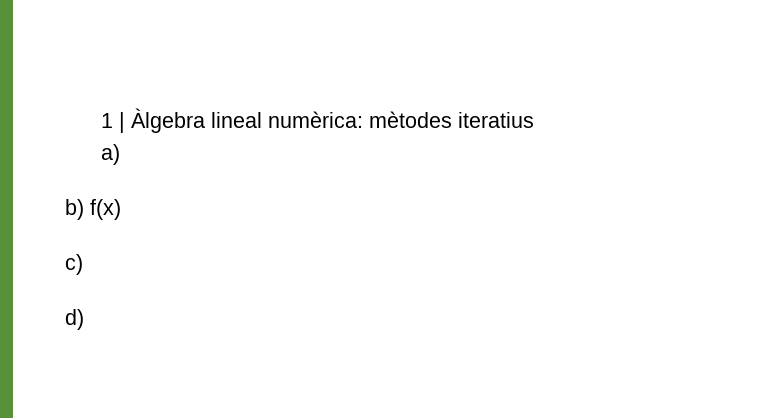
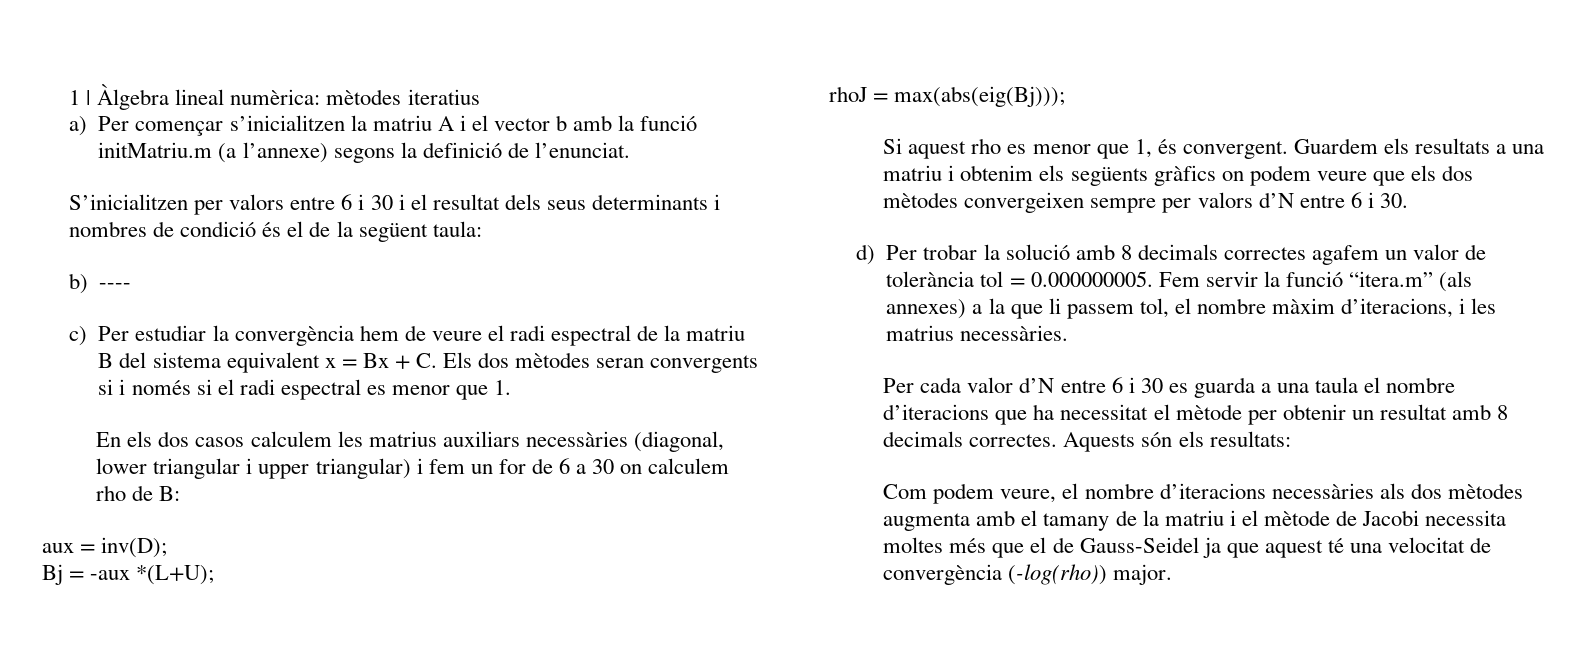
- a)
- b) f(x)
- c)
- d)
+ a) Per començar s’inicialitzen la matriu A i el vector b amb la funció initMatriu.m (a l’annexe) segons la definició de l’enunciat.
+ S’inicialitzen per valors entre 6 i 30 i el resultat dels seus determinants i nombres de condició és el de la següent taula:
+ b) ----
+ c) Per estudiar la convergència hem de veure el radi espectral de la matriu B del sistema equivalent x = Bx + C. Els dos mètodes seran convergents si i només si el radi espectral es menor que 1.
+ En els dos casos calculem les matrius auxiliars necessàries (diagonal, lower triangular i upper triangular) i fem un for de 6 a 30 on calculem rho de B:
+ aux = inv(D);
+ Bj = -aux *(L+U);
+ rhoJ = max(abs(eig(Bj)));
+ Si aquest rho es menor que 1, és convergent. Guardem els resultats a una matriu i obtenim els següents gràfics on podem veure que els dos mètodes convergeixen sempre per valors d’N entre 6 i 30.
+ d) Per trobar la solució amb 8 decimals correctes agafem un valor de tolerància tol = 0.000000005. Fem servir la funció “itera.m” (als annexes) a la que li passem tol, el nombre màxim d’iteracions, i les matrius necessàries.
+ Per cada valor d’N entre 6 i 30 es guarda a una taula el nombre d’iteracions que ha necessitat el mètode per obtenir un resultat amb 8 decimals correctes. Aquests són els resultats:
+ Com podem veure, el nombre d’iteracions necessàries als dos mètodes augmenta amb el tamany de la matriu i el mètode de Jacobi necessita moltes més que el de Gauss-Seidel ja que aquest té una velocitat de convergència (-log(rho)) major.

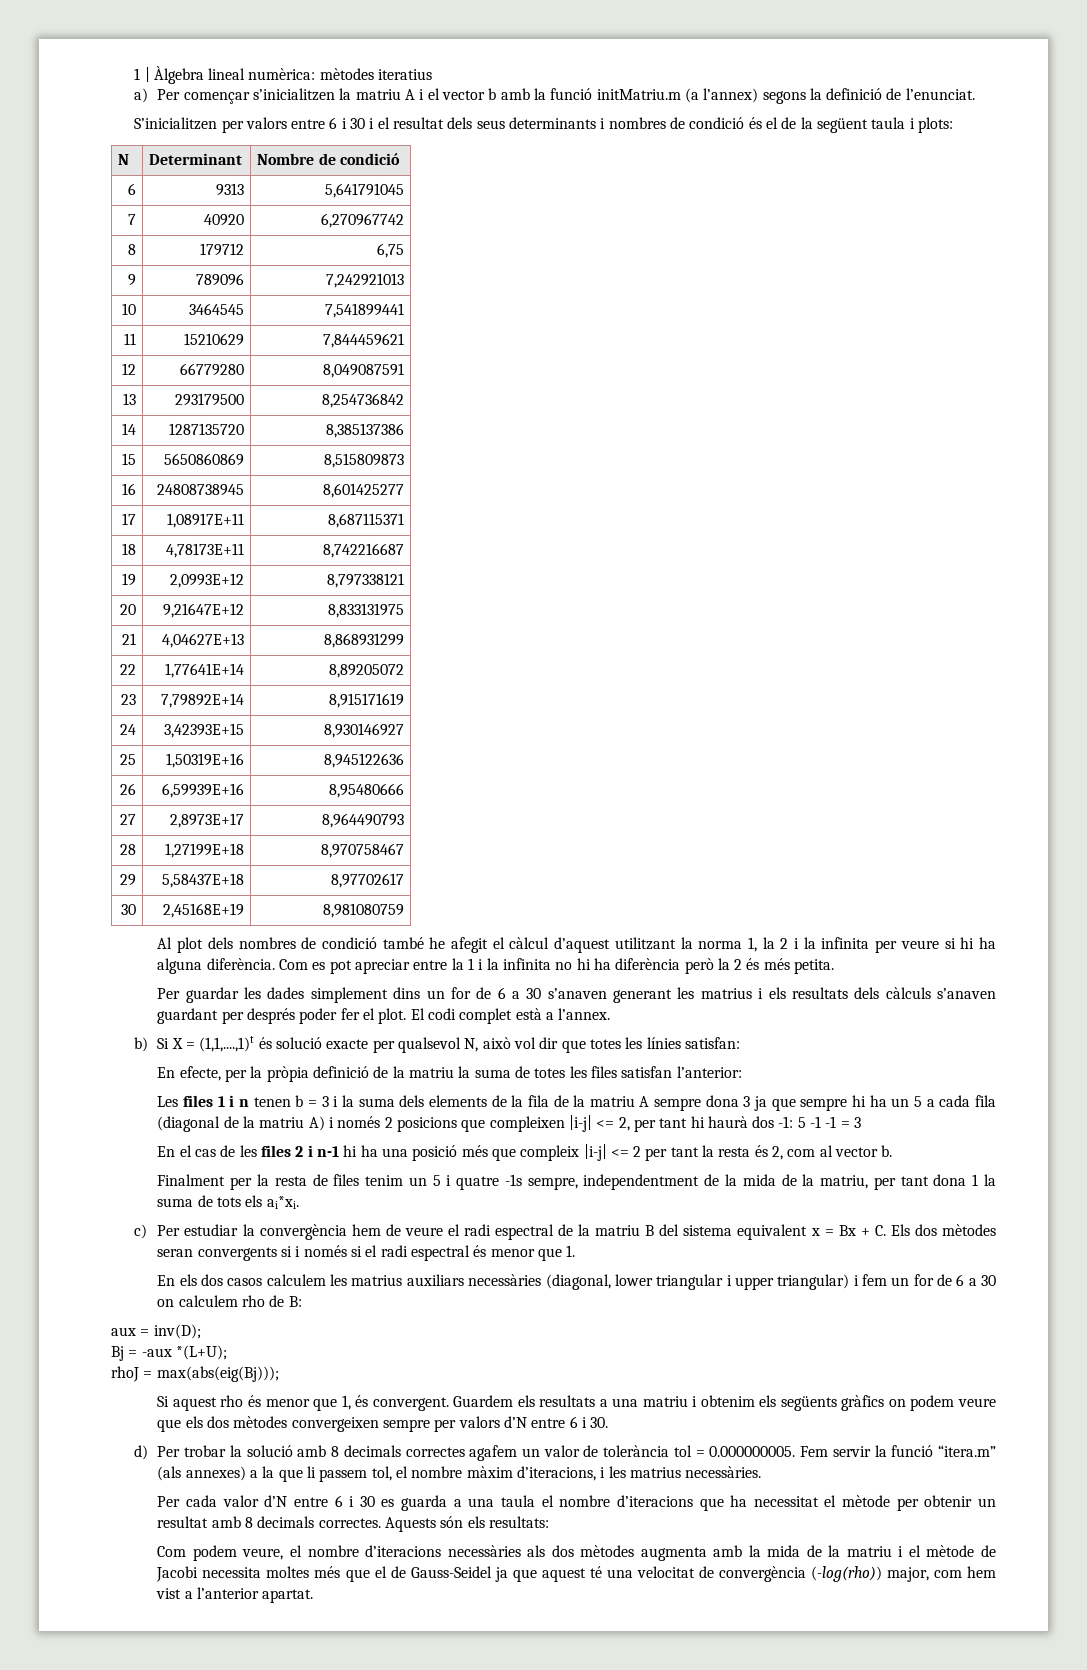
- a) Per començar s’inicialitzen la matriu A i el vector b amb la funció initMatriu.m (a l’annexe) segons la definició de l’enunciat.
+ a) Per començar s’inicialitzen la matriu A i el vector b amb la funció initMatriu.m (a l’annex) segons la definició de l’enunciat.
- S’inicialitzen per valors entre 6 i 30 i el resultat dels seus determinants i nombres de condició és el de la següent taula:
- b) ----
+ S’inicialitzen per valors entre 6 i 30 i el resultat dels seus determinants i nombres de condició és el de la següent taula i plots:
+ N | Determinant | Nombre de condició
+ 6 | 9313 | 5,641791045
+ 7 | 40920 | 6,270967742
+ 8 | 179712 | 6,75
+ 9 | 789096 | 7,242921013
+ 10 | 3464545 | 7,541899441
+ 11 | 15210629 | 7,844459621
+ 12 | 66779280 | 8,049087591
+ 13 | 293179500 | 8,254736842
+ 14 | 1287135720 | 8,385137386
+ 15 | 5650860869 | 8,515809873
+ 16 | 24808738945 | 8,601425277
+ 17 | 1,08917E+11 | 8,687115371
+ 18 | 4,78173E+11 | 8,742216687
+ 19 | 2,0993E+12 | 8,797338121
+ 20 | 9,21647E+12 | 8,833131975
+ 21 | 4,04627E+13 | 8,868931299
+ 22 | 1,77641E+14 | 8,89205072
+ 23 | 7,79892E+14 | 8,915171619
+ 24 | 3,42393E+15 | 8,930146927
+ 25 | 1,50319E+16 | 8,945122636
+ 26 | 6,59939E+16 | 8,95480666
+ 27 | 2,8973E+17 | 8,964490793
+ 28 | 1,27199E+18 | 8,970758467
+ 29 | 5,58437E+18 | 8,97702617
+ 30 | 2,45168E+19 | 8,981080759
+ Al plot dels nombres de condició també he afegit el càlcul d’aquest utilitzant la norma 1, la 2 i la infinita per veure si hi ha alguna diferència. Com es pot apreciar entre la 1 i la infinita no hi ha diferència però la 2 és més petita.
+ Per guardar les dades simplement dins un for de 6 a 30 s’anaven generant les matrius i els resultats dels càlculs s’anaven guardant per després poder fer el plot. El codi complet està a l’annex.
+ b) Si X = (1,1,....,1)t és solució exacte per qualsevol N, això vol dir que totes les línies satisfan:
+ En efecte, per la pròpia definició de la matriu la suma de totes les files satisfan l’anterior:
+ Les files 1 i n tenen b = 3 i la suma dels elements de la fila de la matriu A sempre dona 3 ja que sempre hi ha un 5 a cada fila (diagonal de la matriu A) i només 2 posicions que compleixen |i-j| <= 2, per tant hi haurà dos -1: 5 -1 -1 = 3
+ En el cas de les files 2 i n-1 hi ha una posició més que compleix |i-j| <= 2 per tant la resta és 2, com al vector b.
+ Finalment per la resta de files tenim un 5 i quatre -1s sempre, independentment de la mida de la matriu, per tant dona 1 la suma de tots els ai*xi.
- c) Per estudiar la convergència hem de veure el radi espectral de la matriu B del sistema equivalent x = Bx + C. Els dos mètodes seran convergents si i només si el radi espectral es menor que 1.
+ c) Per estudiar la convergència hem de veure el radi espectral de la matriu B del sistema equivalent x = Bx + C. Els dos mètodes seran convergents si i només si el radi espectral és menor que 1.
- Si aquest rho es menor que 1, és convergent.
+ Si aquest rho és menor que 1, és convergent.
- Com podem veure, el nombre d’iteracions necessàries als dos mètodes augmenta amb el tamany de la matriu i el mètode de Jacobi necessita moltes més que el de Gauss-Seidel ja que aquest té una velocitat de convergència (-log(rho)) major.
+ Com podem veure, el nombre d’iteracions necessàries als dos mètodes augmenta amb la mida de la matriu i el mètode de Jacobi necessita moltes més que el de Gauss-Seidel ja que aquest té una velocitat de convergència (-log(rho)) major, com hem vist a l’anterior apartat.

